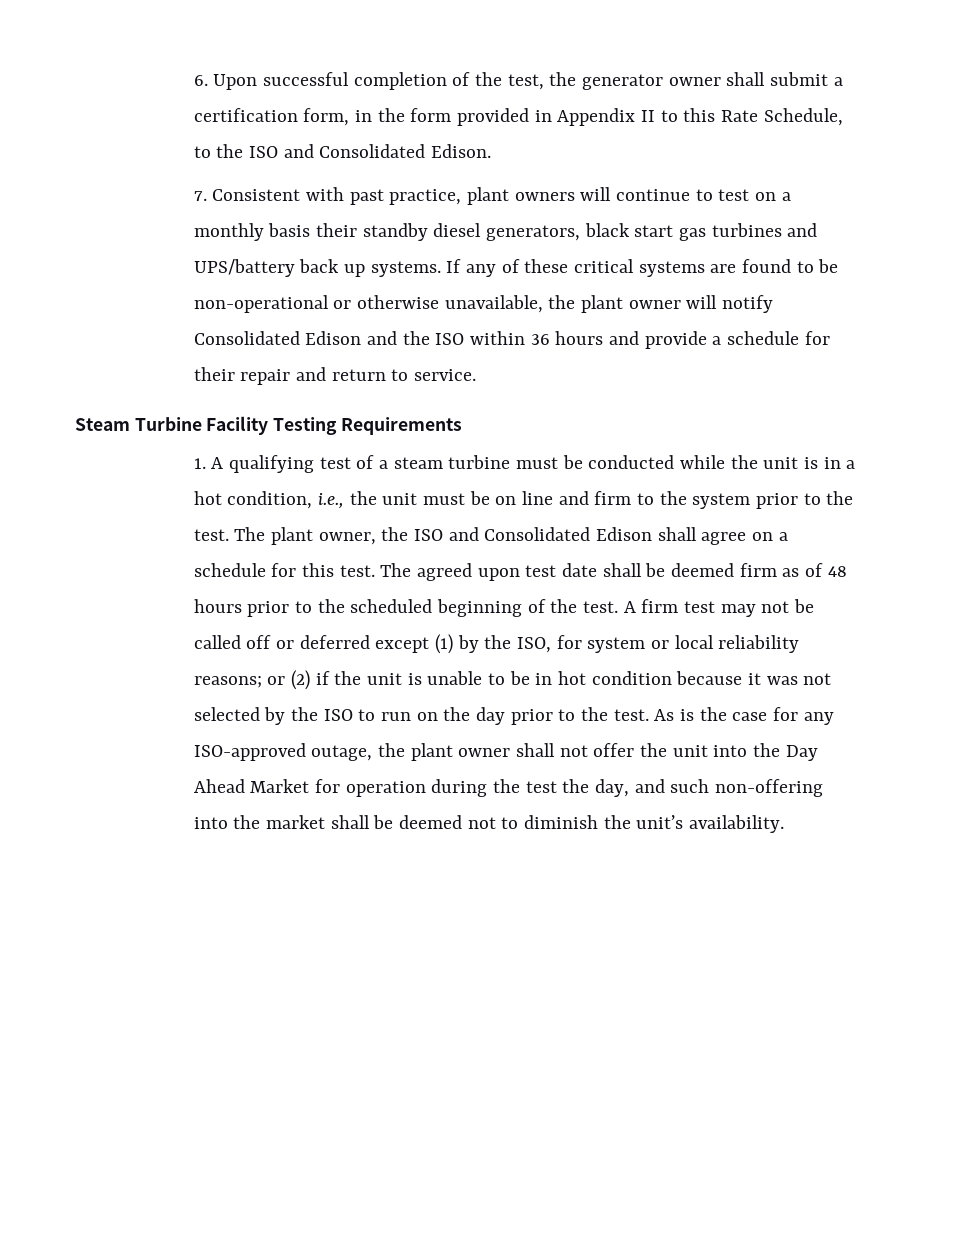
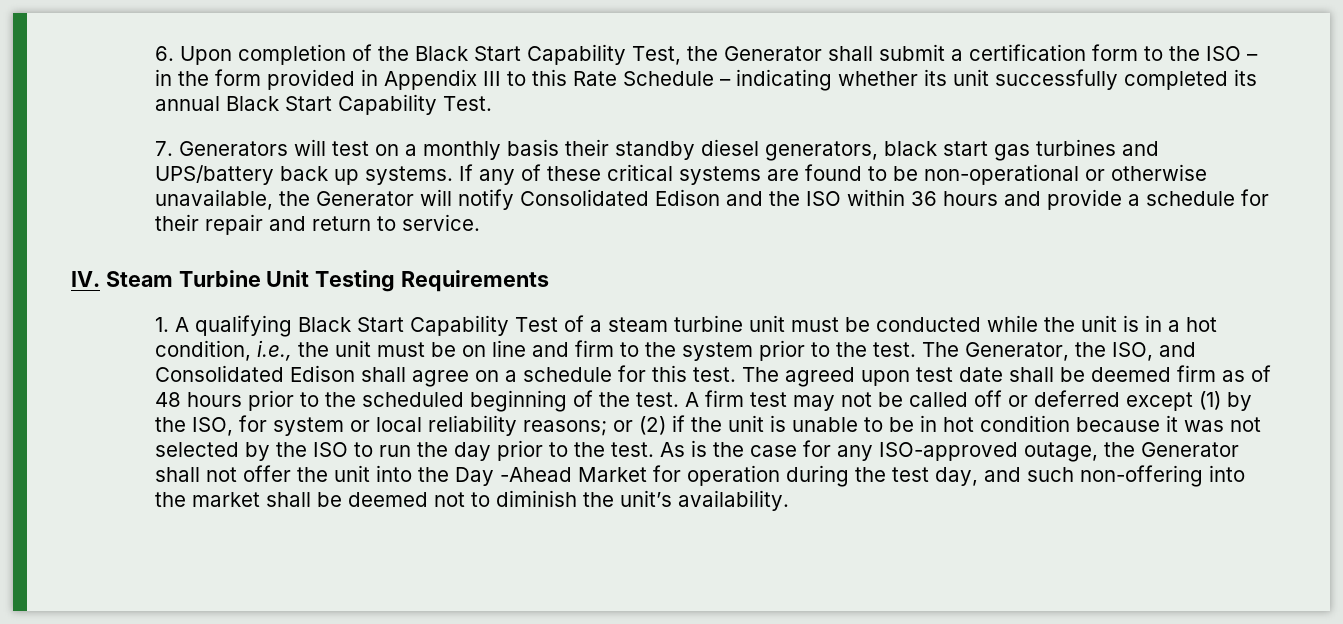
- 6. Upon successful completion of the test, the generator owner shall submit a certification form, in the form provided in Appendix II to this Rate Schedule, to the ISO and Consolidated Edison.
- 7. Consistent with past practice, plant owners will continue to test on a monthly basis their standby diesel generators, black start gas turbines and UPS/battery back up systems.
+ 6. Upon completion of the Black Start Capability Test, the Generator shall submit a certification form to the ISO – in the form provided in Appendix III to this Rate Schedule – indicating whether its unit successfully completed its annual Black Start Capability Test.
+ 7. Generators will test on a monthly basis their standby diesel generators, black start gas turbines and UPS/battery back up systems.
- If any of these critical systems are found to be non-operational or otherwise unavailable, the plant owner will notify Consolidated Edison and the ISO within 36 hours and provide a schedule for their repair and return to service.
+ If any of these critical systems are found to be non-operational or otherwise unavailable, the Generator will notify Consolidated Edison and the ISO within 36 hours and provide a schedule for their repair and return to service.
- Steam Turbine Facility Testing Requirements
+ IV. Steam Turbine Unit Testing Requirements
- 1. A qualifying test of a steam turbine must be conducted while the unit is in a hot condition, i.e., the unit must be on line and firm to the system prior to the test.
+ 1. A qualifying Black Start Capability Test of a steam turbine unit must be conducted while the unit is in a hot condition, i.e., the unit must be on line and firm to the system prior to the test.
- The plant owner, the ISO and Consolidated Edison shall agree on a schedule for this test.
+ The Generator, the ISO, and Consolidated Edison shall agree on a schedule for this test.
- A firm test may not be called off or deferred except (1) by the ISO, for system or local reliability reasons; or (2) if the unit is unable to be in hot condition because it was not selected by the ISO to run on the day prior to the test.
+ A firm test may not be called off or deferred except (1) by the ISO, for system or local reliability reasons; or (2) if the unit is unable to be in hot condition because it was not selected by the ISO to run the day prior to the test.
- As is the case for any ISO-approved outage, the plant owner shall not offer the unit into the Day Ahead Market for operation during the test the day, and such non-offering into the market shall be deemed not to diminish the unit’s availability.
+ As is the case for any ISO-approved outage, the Generator shall not offer the unit into the Day -Ahead Market for operation during the test day, and such non-offering into the market shall be deemed not to diminish the unit’s availability.

